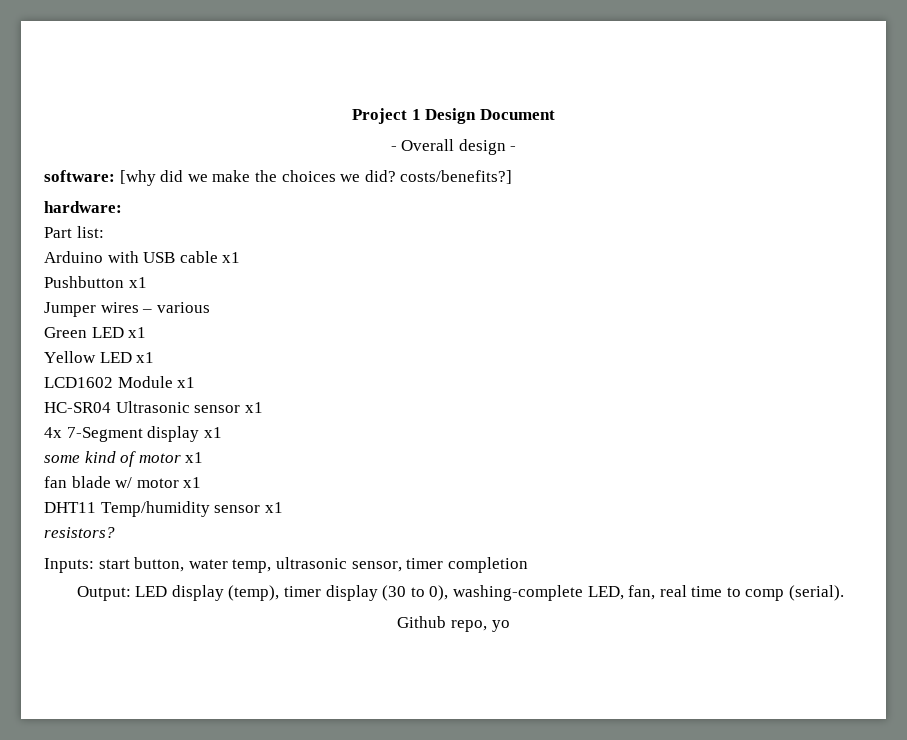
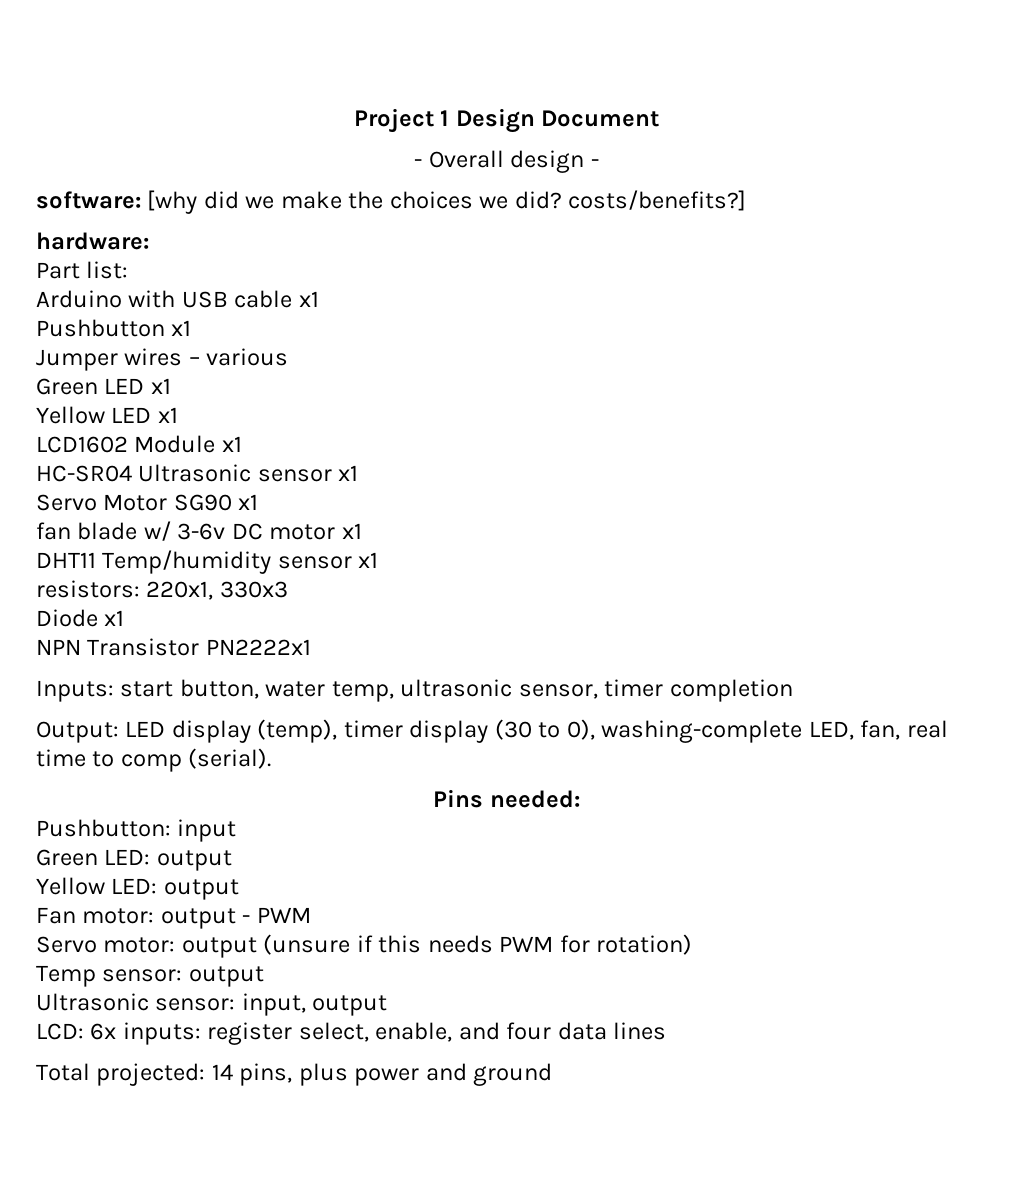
- 4x 7-Segment display x1
- some kind of motor x1
+ Servo Motor SG90 x1
- fan blade w/ motor x1
+ fan blade w/ 3-6v DC motor x1
- resistors?
+ resistors: 220x1, 330x3
+ Diode x1
+ NPN Transistor PN2222x1
- Github repo, yo
+ Pins needed:
+ Pushbutton: input
+ Green LED: output
+ Yellow LED: output
+ Fan motor: output - PWM
+ Servo motor: output (unsure if this needs PWM for rotation)
+ Temp sensor: output
+ Ultrasonic sensor: input, output
+ LCD: 6x inputs: register select, enable, and four data lines
+ Total projected: 14 pins, plus power and ground

